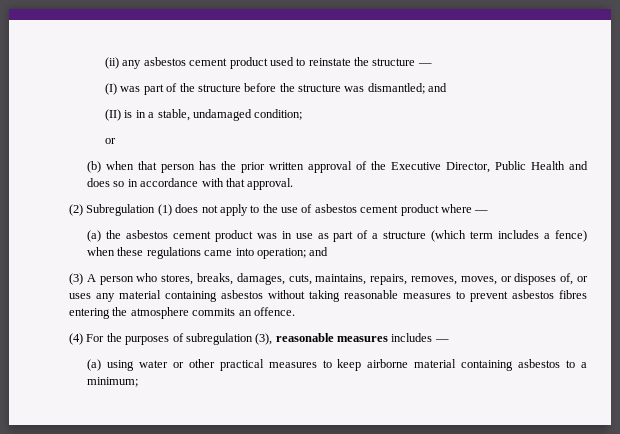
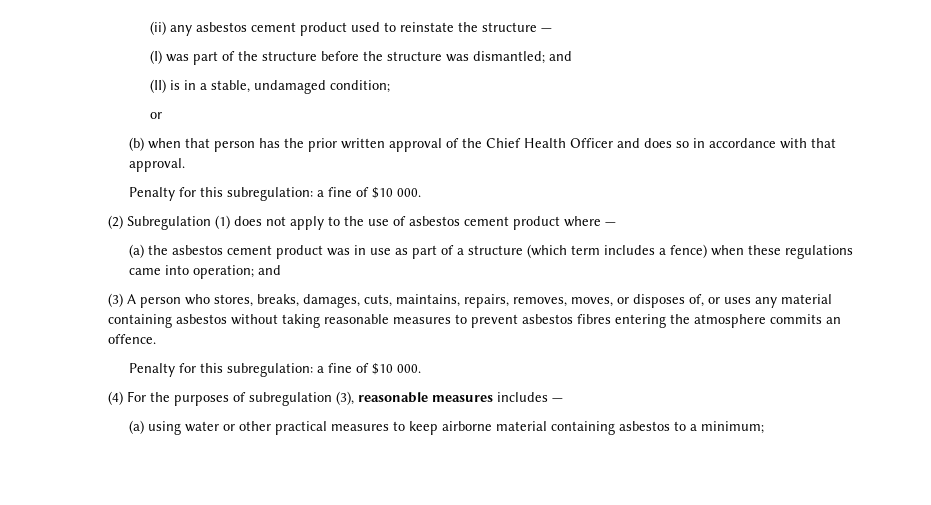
- (b) when that person has the prior written approval of the Executive Director, Public Health and does so in accordance with that approval.
+ (b) when that person has the prior written approval of the Chief Health Officer and does so in accordance with that approval.
+ Penalty for this subregulation: a fine of $10 000.
  (3) A person who stores, breaks, damages, cuts, maintains, repairs, removes, moves, or disposes of, or uses any material containing asbestos without taking reasonable measures to prevent asbestos fibres entering the atmosphere commits an offence.
+ Penalty for this subregulation: a fine of $10 000.

